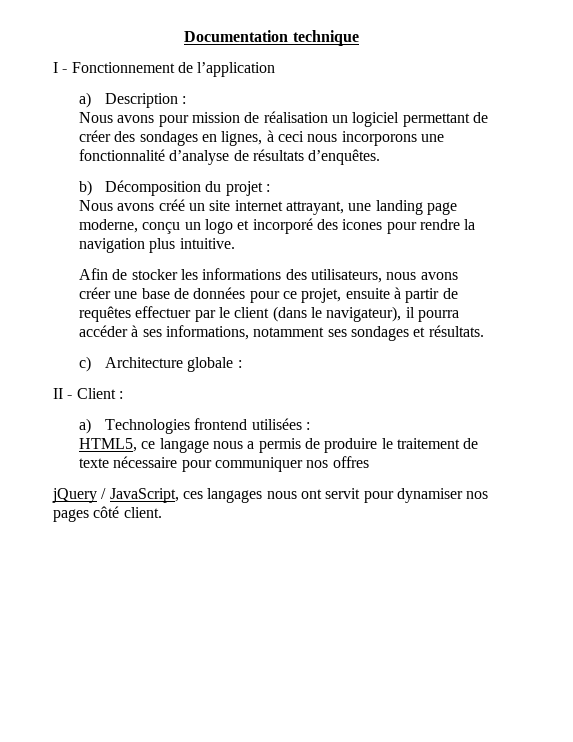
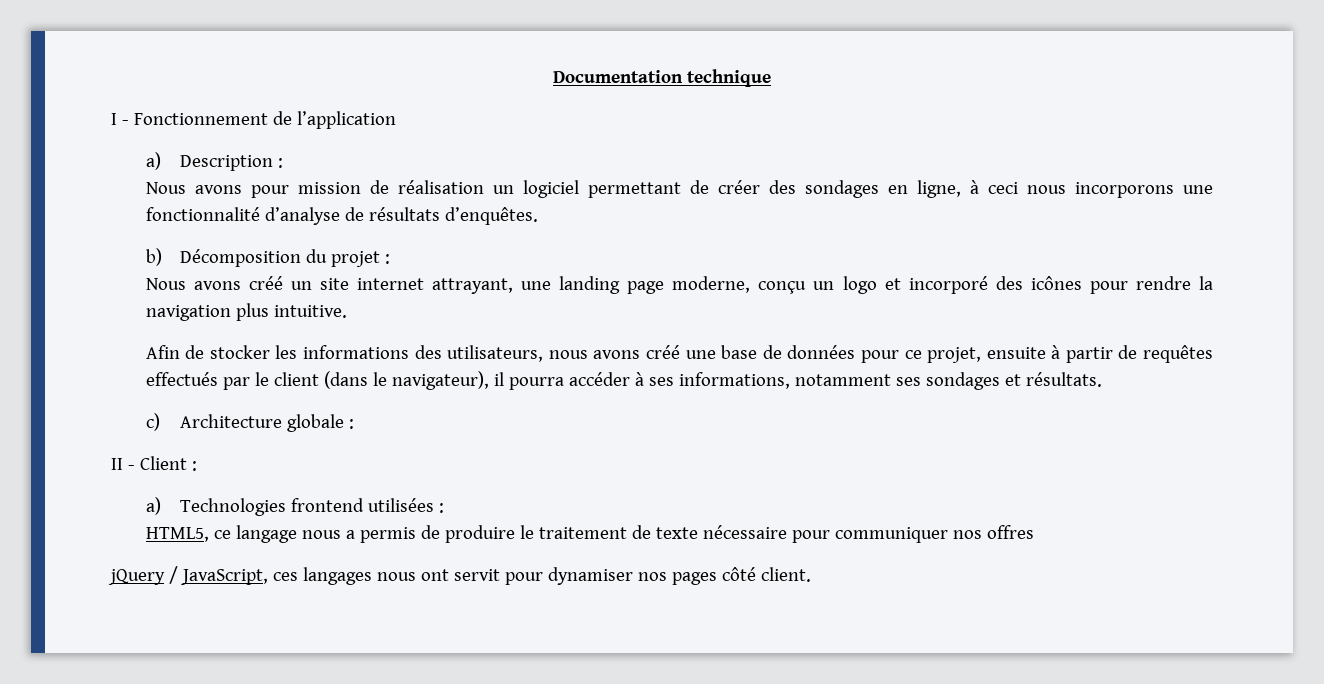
- Nous avons pour mission de réalisation un logiciel permettant de créer des sondages en lignes, à ceci nous incorporons une fonctionnalité d’analyse de résultats d’enquêtes.
+ Nous avons pour mission de réalisation un logiciel permettant de créer des sondages en ligne, à ceci nous incorporons une fonctionnalité d’analyse de résultats d’enquêtes.
- Nous avons créé un site internet attrayant, une landing page moderne, conçu un logo et incorporé des icones pour rendre la navigation plus intuitive.
+ Nous avons créé un site internet attrayant, une landing page moderne, conçu un logo et incorporé des icônes pour rendre la navigation plus intuitive.
- Afin de stocker les informations des utilisateurs, nous avons créer une base de données pour ce projet, ensuite à partir de requêtes effectuer par le client (dans le navigateur), il pourra accéder à ses informations, notamment ses sondages et résultats.
+ Afin de stocker les informations des utilisateurs, nous avons créé une base de données pour ce projet, ensuite à partir de requêtes effectués par le client (dans le navigateur), il pourra accéder à ses informations, notamment ses sondages et résultats.

